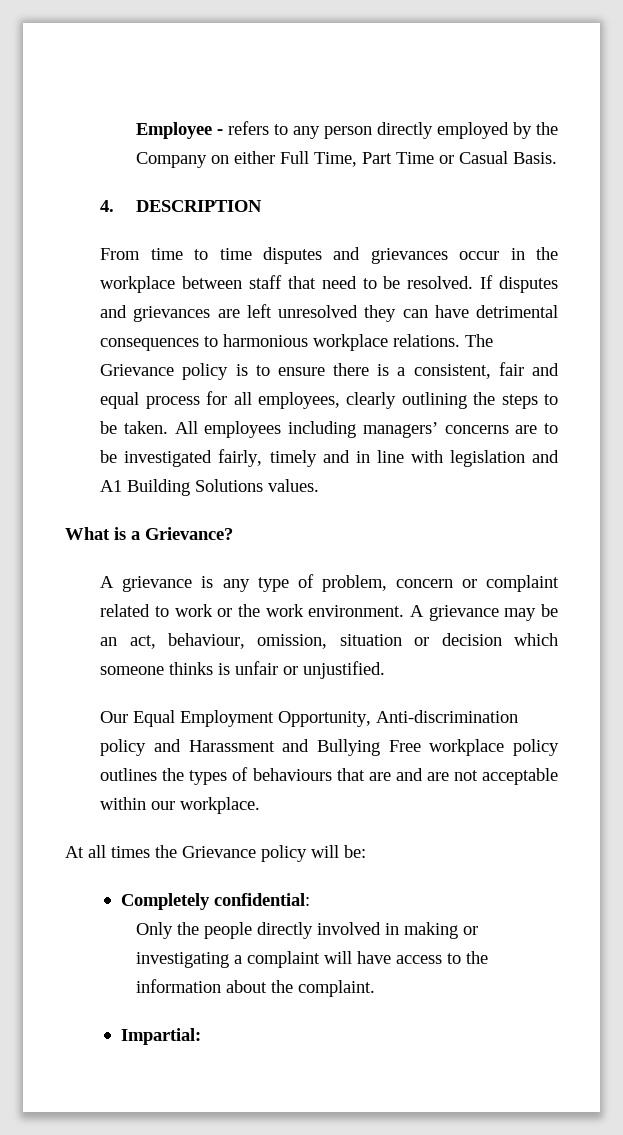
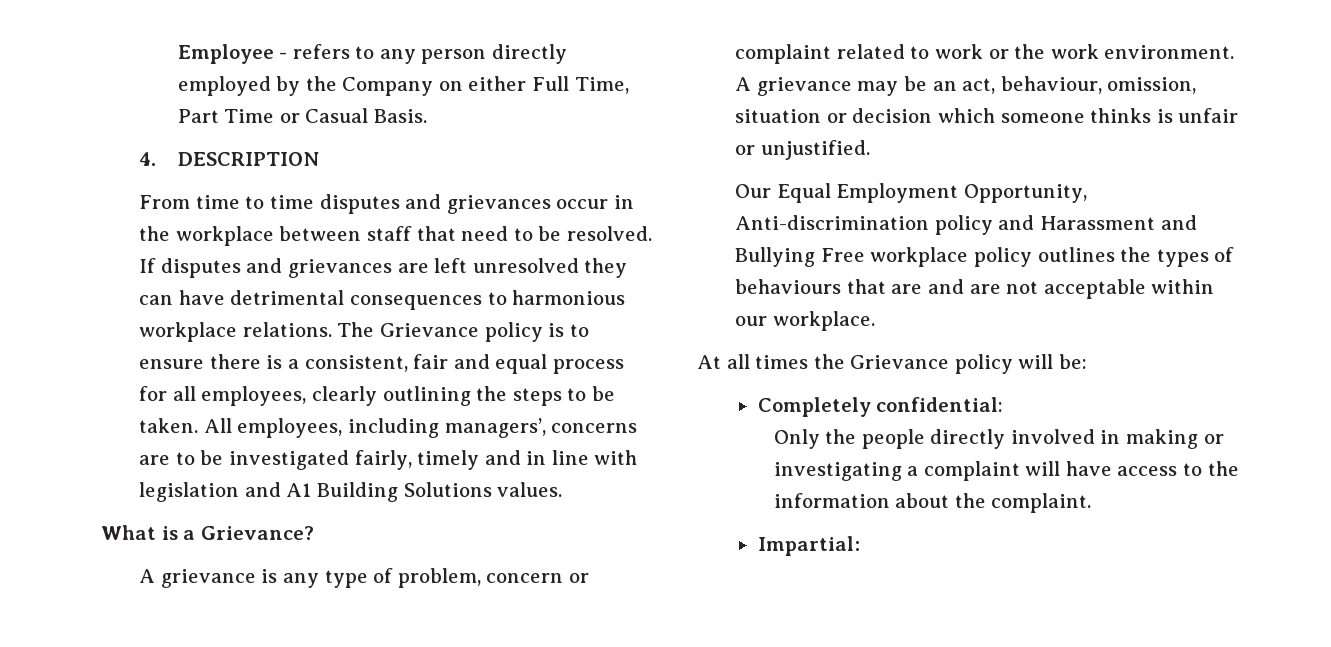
- All employees including managers’ concerns are to be investigated fairly, timely and in line with legislation and A1 Building Solutions values.
+ All employees, including managers’, concerns are to be investigated fairly, timely and in line with legislation and A1 Building Solutions values.

